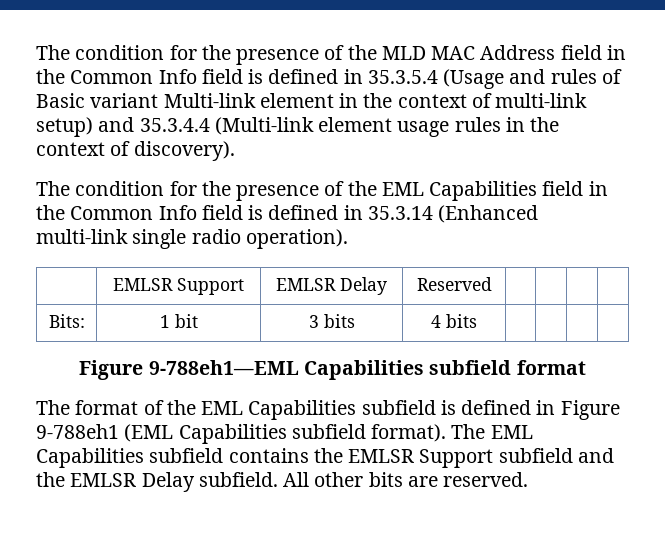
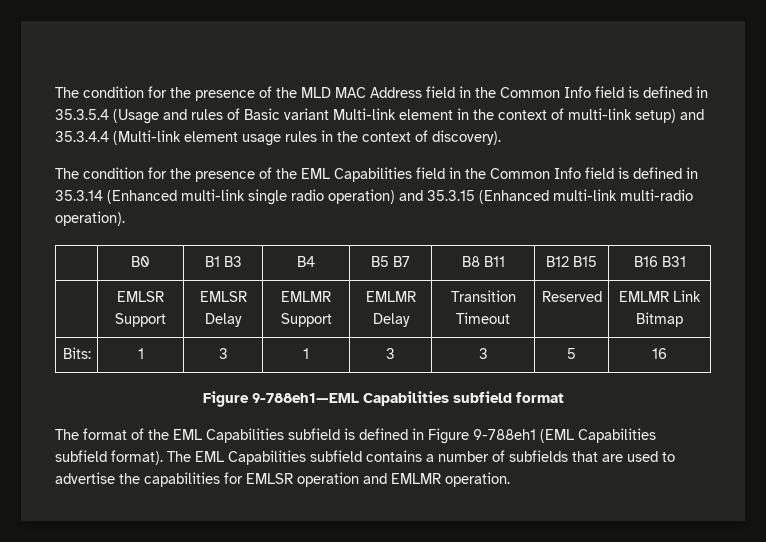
- The condition for the presence of the EML Capabilities field in the Common Info field is defined in 35.3.14 (Enhanced multi-link single radio operation).
- | EMLSR Support | EMLSR Delay | Reserved | | | |
+ The condition for the presence of the EML Capabilities field in the Common Info field is defined in 35.3.14 (Enhanced multi-link single radio operation) and 35.3.15 (Enhanced multi-link multi-radio operation).
+ | B0 | B1 B3 | B4 | B5 B7 | B8 B11 | B12 B15 | B16 B31
+ | EMLSR Support | EMLSR Delay | EMLMR Support | EMLMR Delay | Transition Timeout | Reserved | EMLMR Link Bitmap
- Bits: | 1 bit | 3 bits | 4 bits | | | |
+ Bits: | 1 | 3 | 1 | 3 | 3 | 5 | 16
- The EML Capabilities subfield contains the EMLSR Support subfield and the EMLSR Delay subfield. All other bits are reserved.
+ The EML Capabilities subfield contains a number of subfields that are used to advertise the capabilities for EMLSR operation and EMLMR operation.

